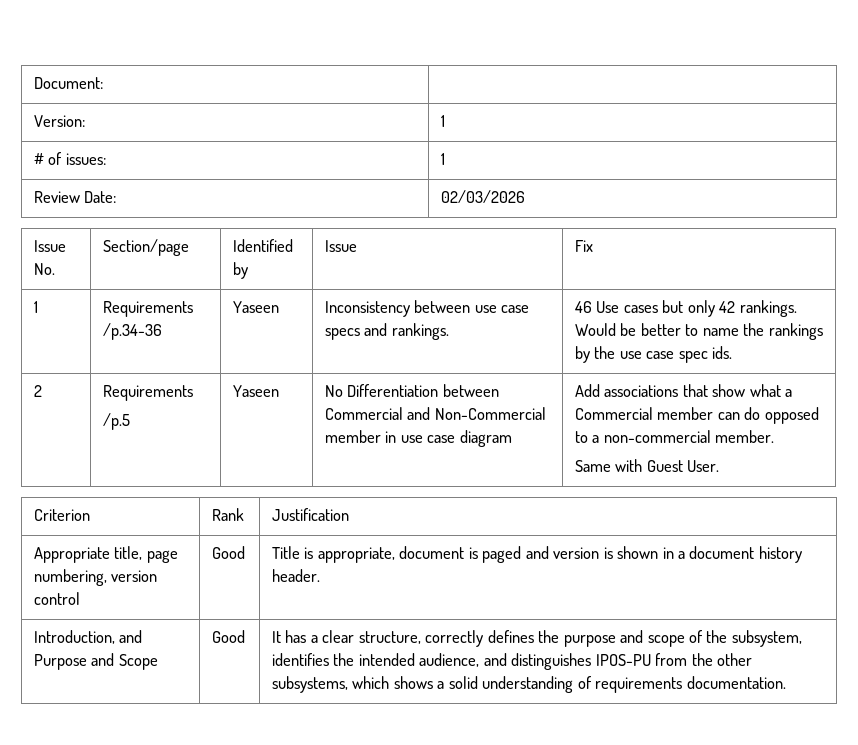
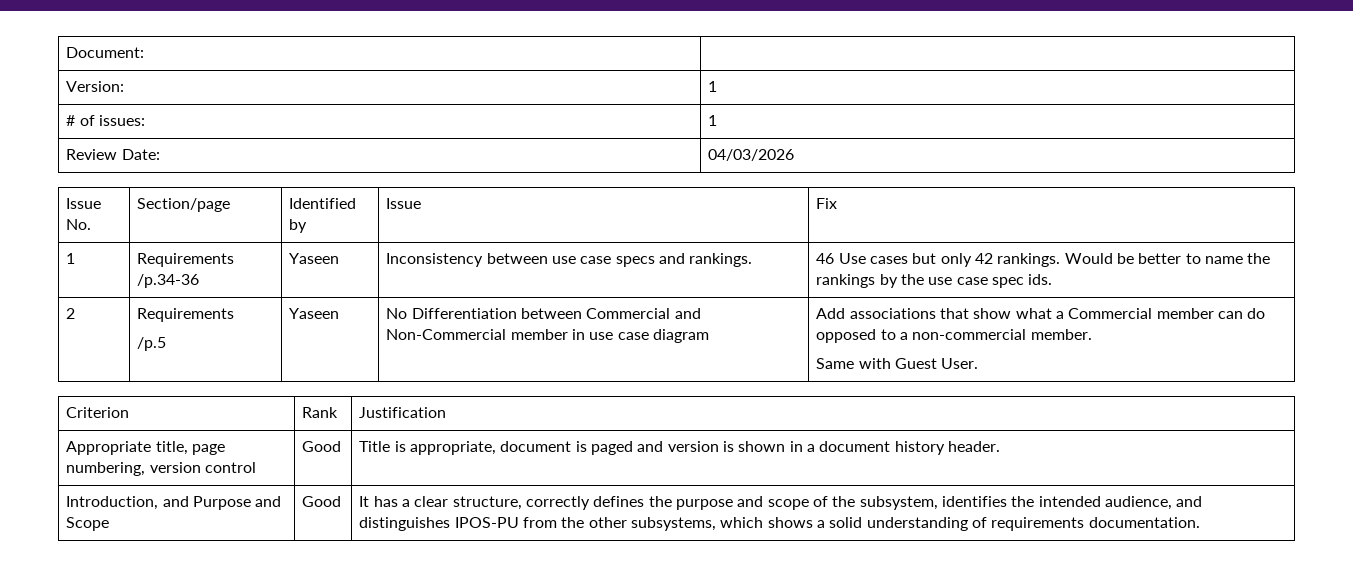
- Review Date: | 02/03/2026
+ Review Date: | 04/03/2026

